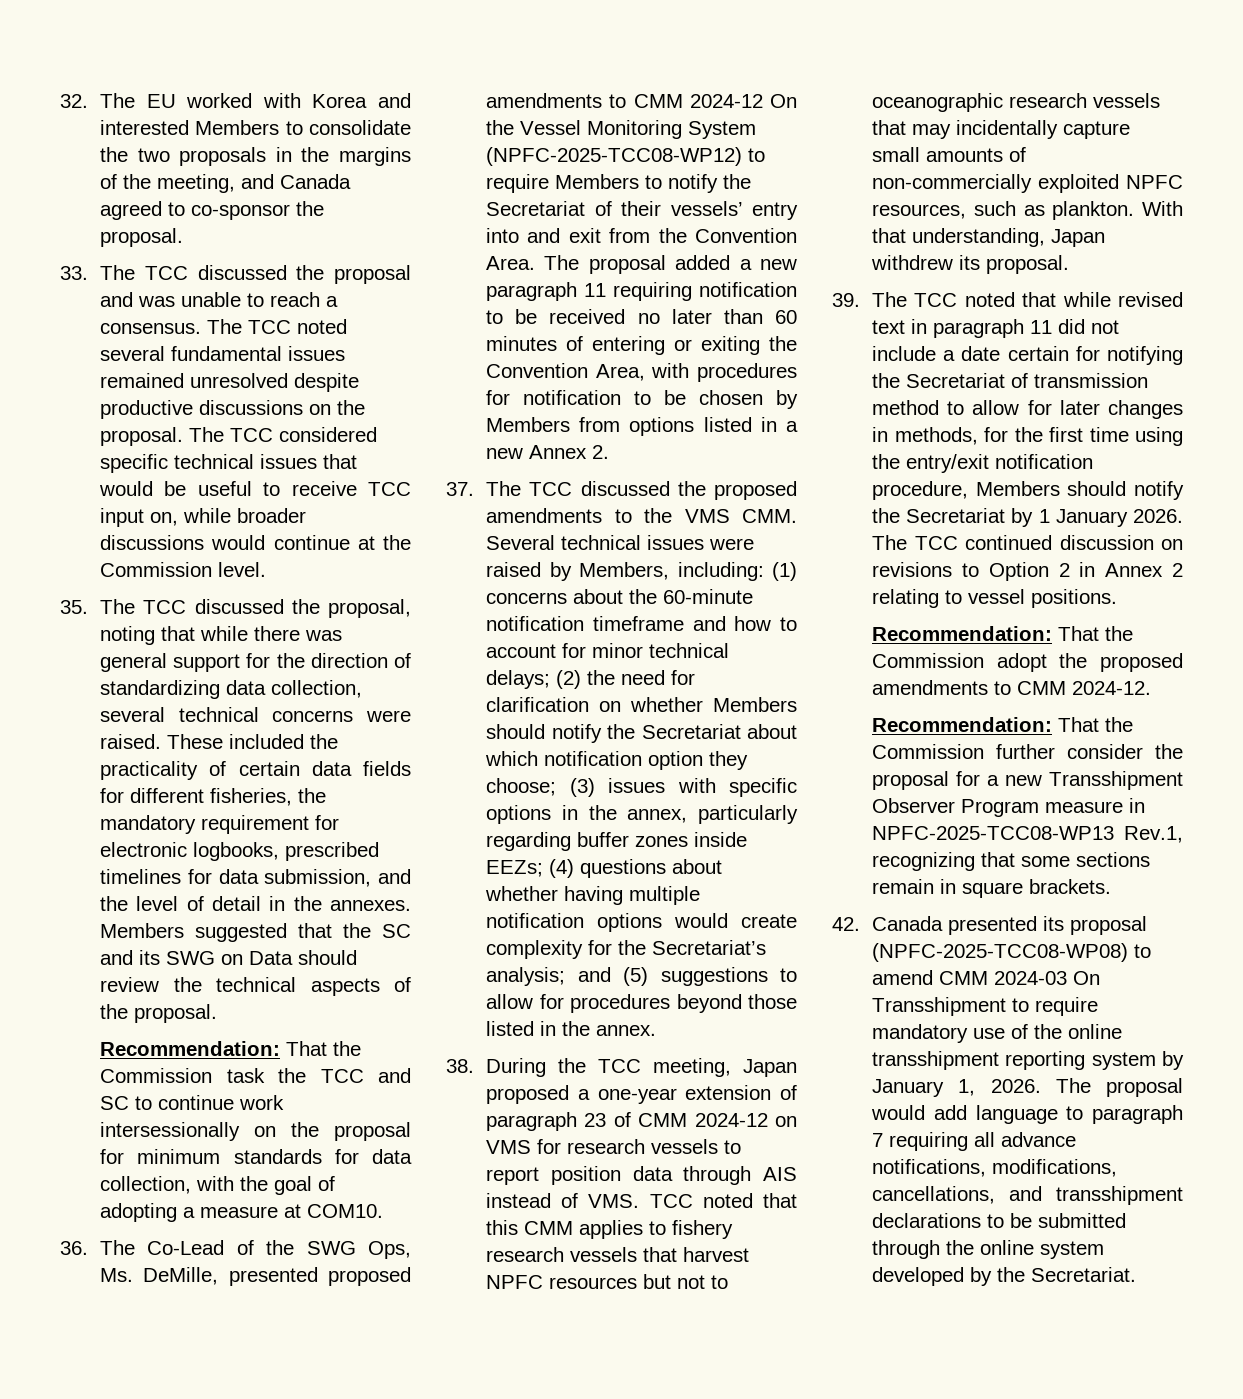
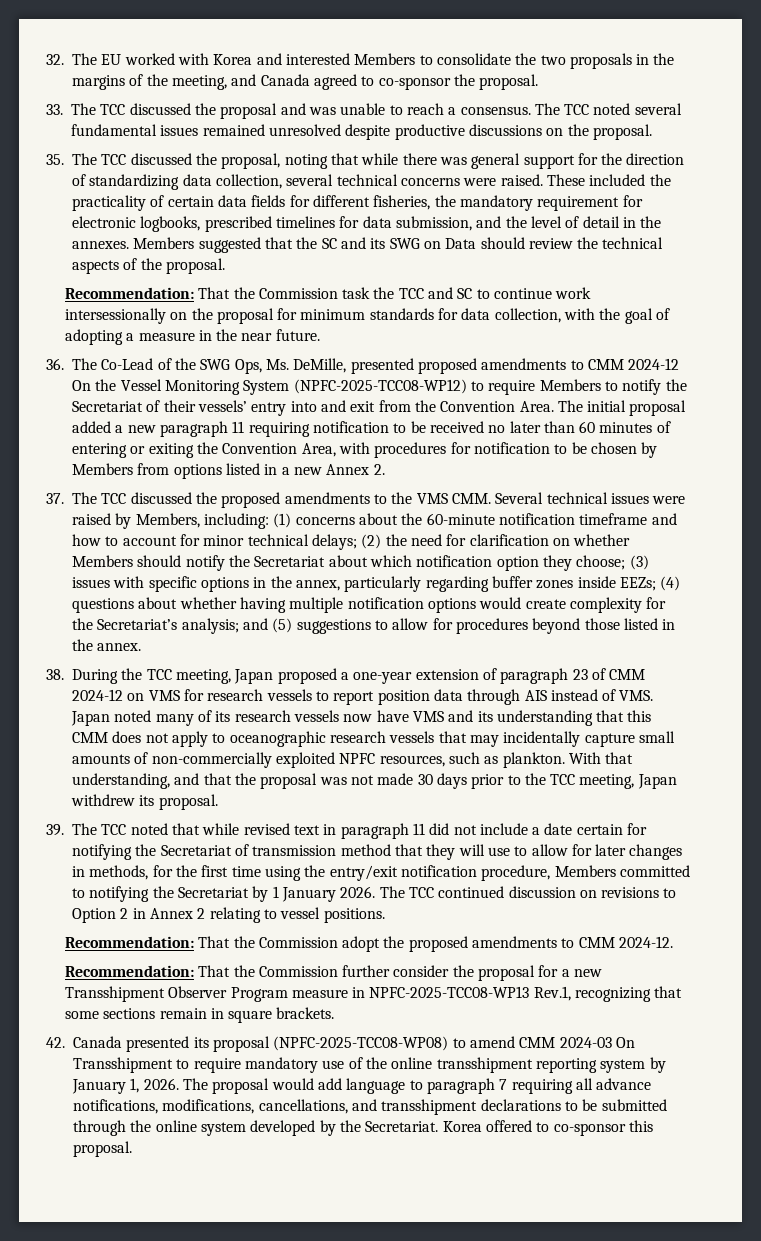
- The TCC considered specific technical issues that would be useful to receive TCC input on, while broader discussions would continue at the Commission level.
- Recommendation: That the Commission task the TCC and SC to continue work intersessionally on the proposal for minimum standards for data collection, with the goal of adopting a measure at COM10.
+ Recommendation: That the Commission task the TCC and SC to continue work intersessionally on the proposal for minimum standards for data collection, with the goal of adopting a measure in the near future.
- The proposal added a new paragraph 11 requiring notification to be received no later than 60 minutes of entering or exiting the Convention Area, with procedures for notification to be chosen by Members from options listed in a new Annex 2.
+ The initial proposal added a new paragraph 11 requiring notification to be received no later than 60 minutes of entering or exiting the Convention Area, with procedures for notification to be chosen by Members from options listed in a new Annex 2.
- 38. During the TCC meeting, Japan proposed a one-year extension of paragraph 23 of CMM 2024-12 on VMS for research vessels to report position data through AIS instead of VMS. TCC noted that this CMM applies to fishery research vessels that harvest NPFC resources but not to oceanographic research vessels that may incidentally capture small amounts of non-commercially exploited NPFC resources, such as plankton.
+ 38. During the TCC meeting, Japan proposed a one-year extension of paragraph 23 of CMM 2024-12 on VMS for research vessels to report position data through AIS instead of VMS. Japan noted many of its research vessels now have VMS and its understanding that this CMM does not apply to oceanographic research vessels that may incidentally capture small amounts of non-commercially exploited NPFC resources, such as plankton.
- With that understanding, Japan withdrew its proposal.
+ With that understanding, and that the proposal was not made 30 days prior to the TCC meeting, Japan withdrew its proposal.
- 39. The TCC noted that while revised text in paragraph 11 did not include a date certain for notifying the Secretariat of transmission method to allow for later changes in methods, for the first time using the entry/exit notification procedure, Members should notify the Secretariat by 1 January 2026.
+ 39. The TCC noted that while revised text in paragraph 11 did not include a date certain for notifying the Secretariat of transmission method that they will use to allow for later changes in methods, for the first time using the entry/exit notification procedure, Members committed to notifying the Secretariat by 1 January 2026.
+ Korea offered to co-sponsor this proposal.

